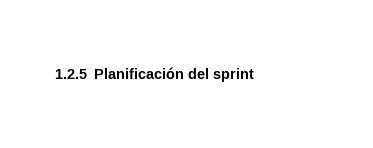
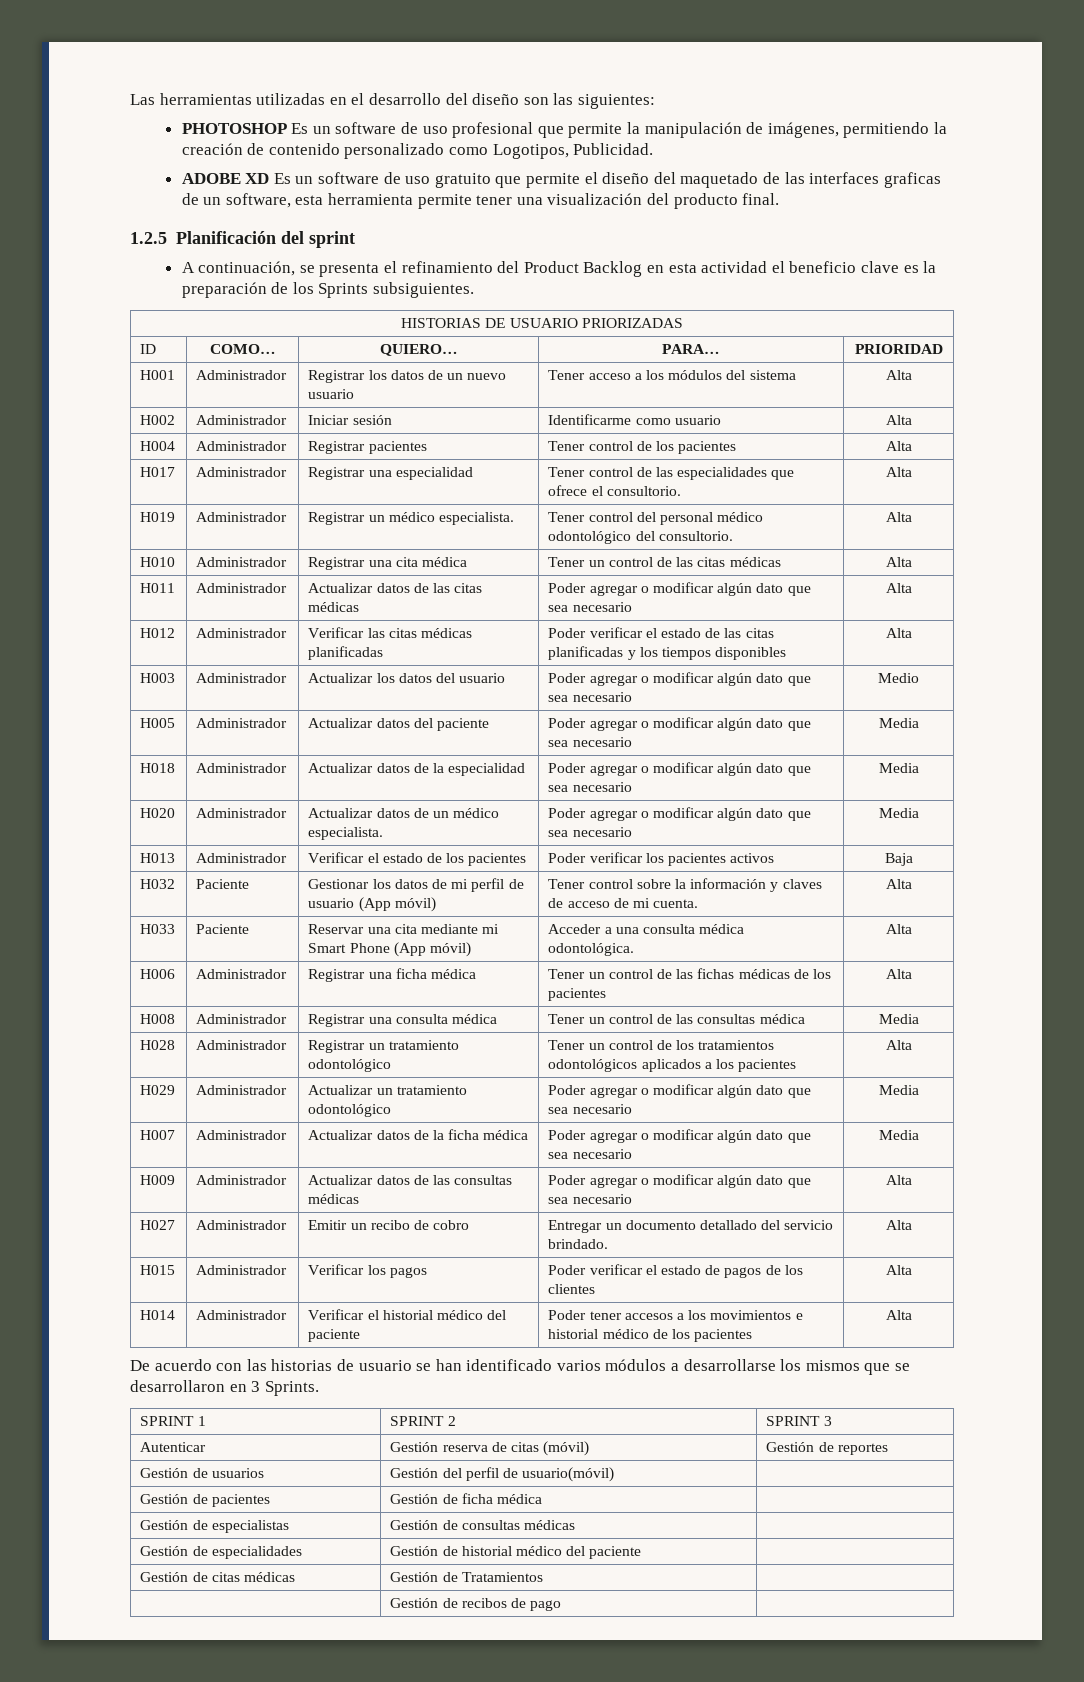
+ Las herramientas utilizadas en el desarrollo del diseño son las siguientes:
+ PHOTOSHOP Es un software de uso profesional que permite la manipulación de imágenes, permitiendo la creación de contenido personalizado como Logotipos, Publicidad.
+ ADOBE XD Es un software de uso gratuito que permite el diseño del maquetado de las interfaces graficas de un software, esta herramienta permite tener una visualización del producto final.
  1.2.5 Planificación del sprint
+ A continuación, se presenta el refinamiento del Product Backlog en esta actividad el beneficio clave es la preparación de los Sprints subsiguientes.
+ HISTORIAS DE USUARIO PRIORIZADAS
+ ID | COMO… | QUIERO… | PARA… | PRIORIDAD
+ H001 | Administrador | Registrar los datos de un nuevo usuario | Tener acceso a los módulos del sistema | Alta
+ H002 | Administrador | Iniciar sesión | Identificarme como usuario | Alta
+ H004 | Administrador | Registrar pacientes | Tener control de los pacientes | Alta
+ H017 | Administrador | Registrar una especialidad | Tener control de las especialidades que ofrece el consultorio. | Alta
+ H019 | Administrador | Registrar un médico especialista. | Tener control del personal médico odontológico del consultorio. | Alta
+ H010 | Administrador | Registrar una cita médica | Tener un control de las citas médicas | Alta
+ H011 | Administrador | Actualizar datos de las citas médicas | Poder agregar o modificar algún dato que sea necesario | Alta
+ H012 | Administrador | Verificar las citas médicas planificadas | Poder verificar el estado de las citas planificadas y los tiempos disponibles | Alta
+ H003 | Administrador | Actualizar los datos del usuario | Poder agregar o modificar algún dato que sea necesario | Medio
+ H005 | Administrador | Actualizar datos del paciente | Poder agregar o modificar algún dato que sea necesario | Media
+ H018 | Administrador | Actualizar datos de la especialidad | Poder agregar o modificar algún dato que sea necesario | Media
+ H020 | Administrador | Actualizar datos de un médico especialista. | Poder agregar o modificar algún dato que sea necesario | Media
+ H013 | Administrador | Verificar el estado de los pacientes | Poder verificar los pacientes activos | Baja
+ H032 | Paciente | Gestionar los datos de mi perfil de usuario (App móvil) | Tener control sobre la información y claves de acceso de mi cuenta. | Alta
+ H033 | Paciente | Reservar una cita mediante mi Smart Phone (App móvil) | Acceder a una consulta médica odontológica. | Alta
+ H006 | Administrador | Registrar una ficha médica | Tener un control de las fichas médicas de los pacientes | Alta
+ H008 | Administrador | Registrar una consulta médica | Tener un control de las consultas médica | Media
+ H028 | Administrador | Registrar un tratamiento odontológico | Tener un control de los tratamientos odontológicos aplicados a los pacientes | Alta
+ H029 | Administrador | Actualizar un tratamiento odontológico | Poder agregar o modificar algún dato que sea necesario | Media
+ H007 | Administrador | Actualizar datos de la ficha médica | Poder agregar o modificar algún dato que sea necesario | Media
+ H009 | Administrador | Actualizar datos de las consultas médicas | Poder agregar o modificar algún dato que sea necesario | Alta
+ H027 | Administrador | Emitir un recibo de cobro | Entregar un documento detallado del servicio brindado. | Alta
+ H015 | Administrador | Verificar los pagos | Poder verificar el estado de pagos de los clientes | Alta
+ H014 | Administrador | Verificar el historial médico del paciente | Poder tener accesos a los movimientos e historial médico de los pacientes | Alta
+ De acuerdo con las historias de usuario se han identificado varios módulos a desarrollarse los mismos que se desarrollaron en 3 Sprints.
+ SPRINT 1 | SPRINT 2 | SPRINT 3
+ Autenticar | Gestión reserva de citas (móvil) | Gestión de reportes
+ Gestión de usuarios | Gestión del perfil de usuario(móvil) |
+ Gestión de pacientes | Gestión de ficha médica |
+ Gestión de especialistas | Gestión de consultas médicas |
+ Gestión de especialidades | Gestión de historial médico del paciente |
+ Gestión de citas médicas | Gestión de Tratamientos |
+ | Gestión de recibos de pago |

